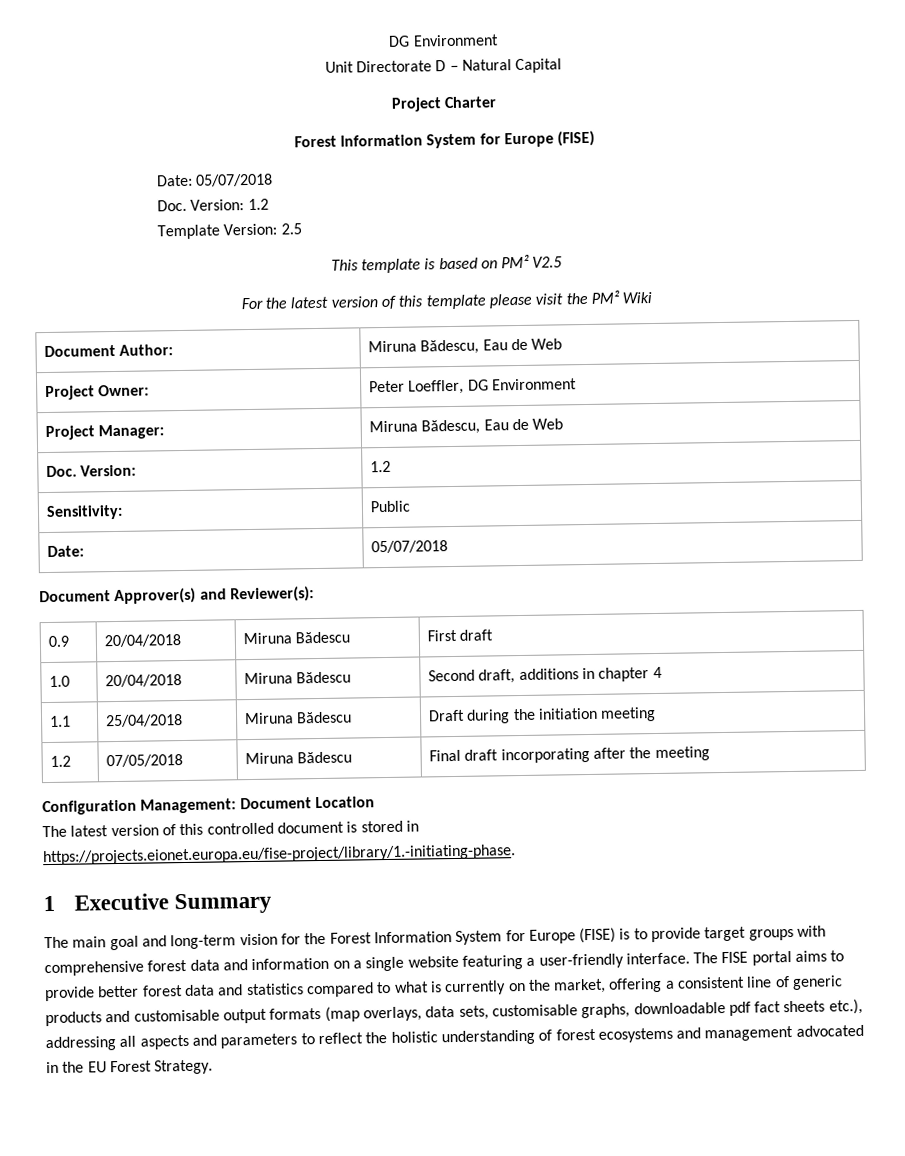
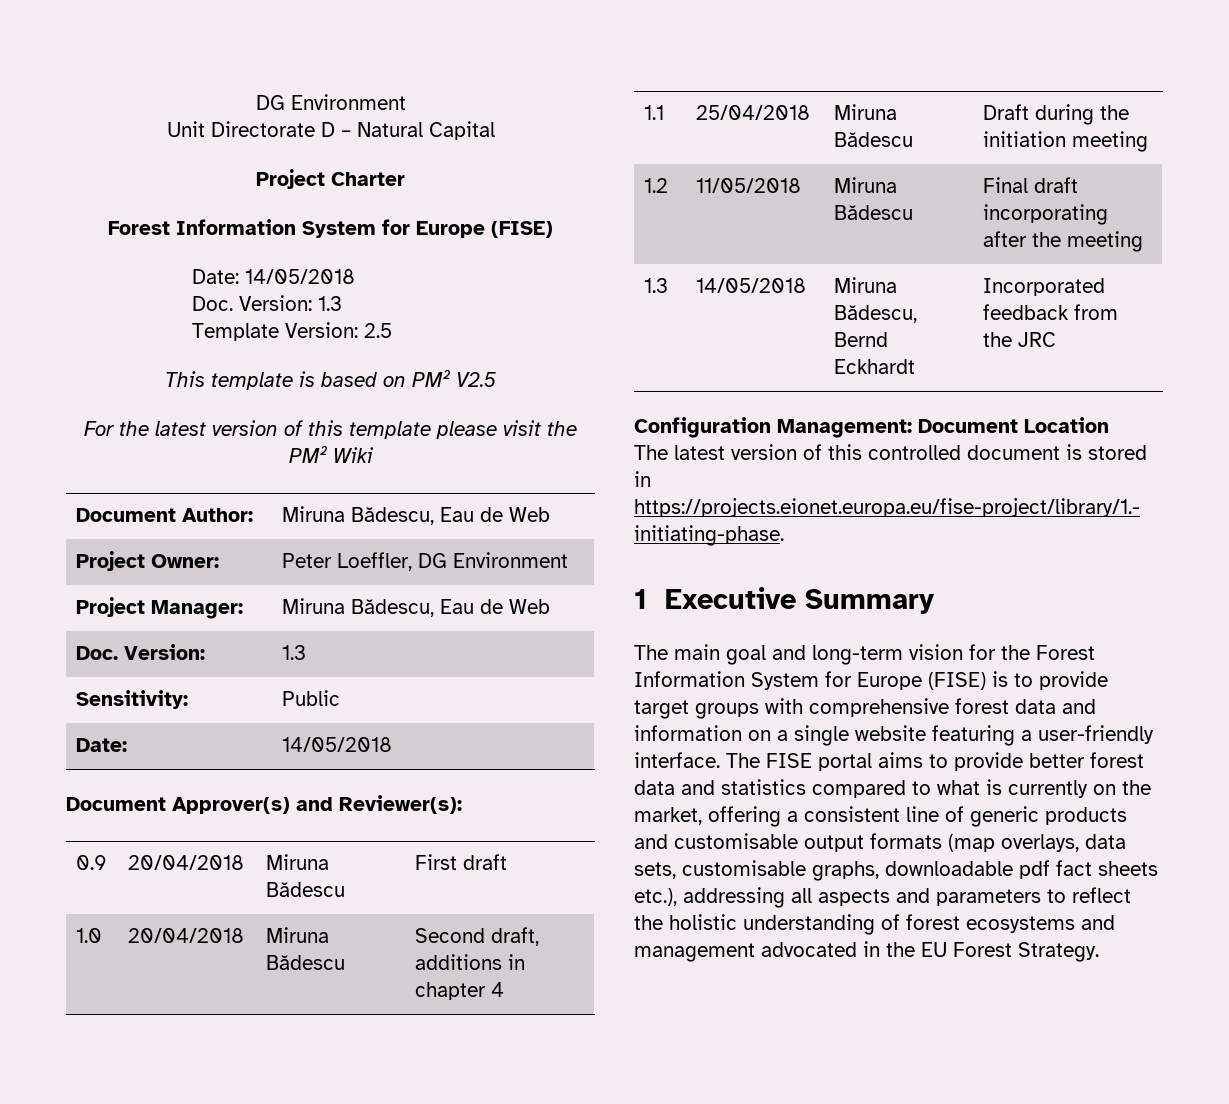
- Date: 05/07/2018
- Doc. Version: 1.2
+ Date: 14/05/2018
+ Doc. Version: 1.3
- Doc. Version: | 1.2
+ Doc. Version: | 1.3
- Date: | 05/07/2018
+ Date: | 14/05/2018
- 1.2 | 07/05/2018 | Miruna Bădescu | Final draft incorporating after the meeting
+ 1.2 | 11/05/2018 | Miruna Bădescu | Final draft incorporating after the meeting
+ 1.3 | 14/05/2018 | Miruna Bădescu, Bernd Eckhardt | Incorporated feedback from the JRC

